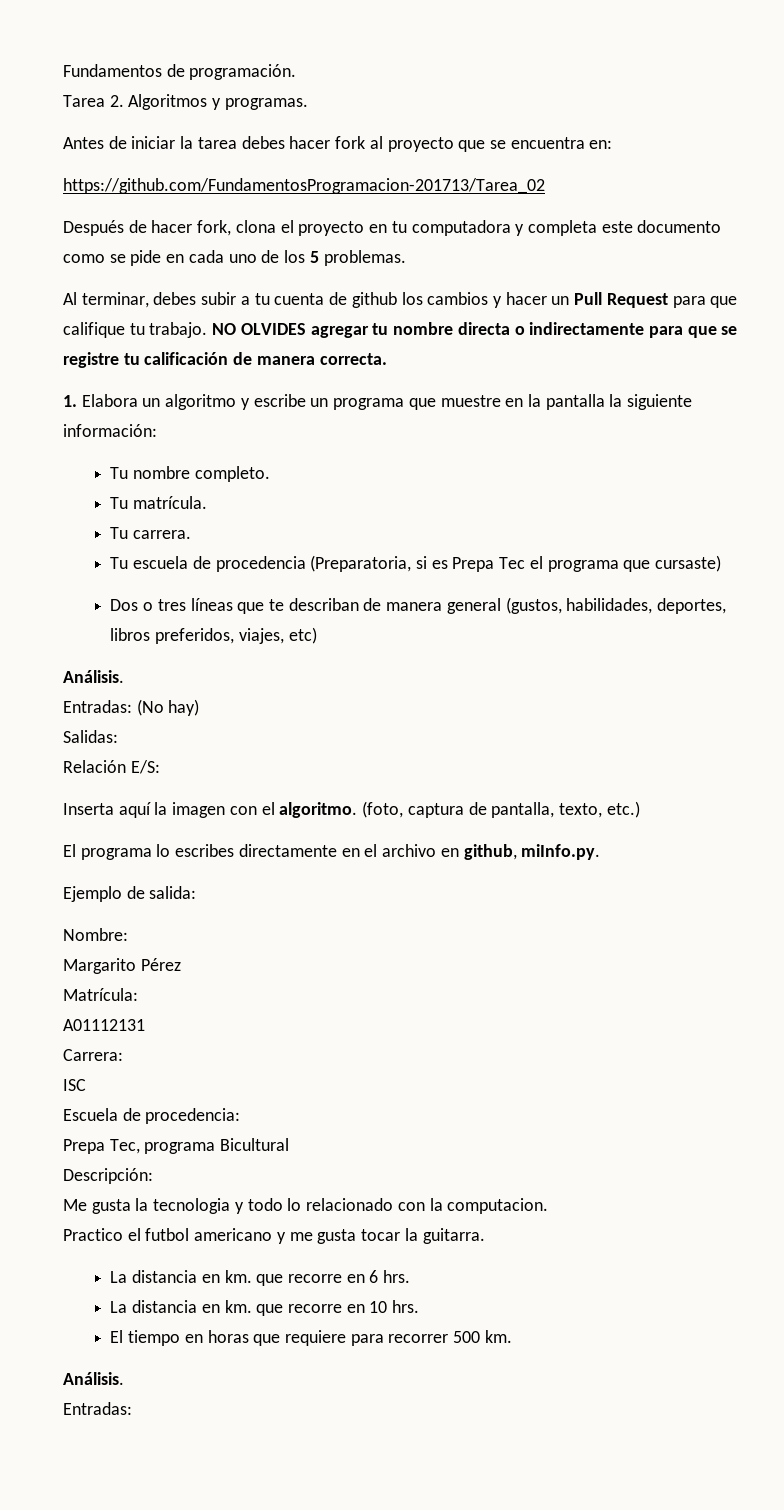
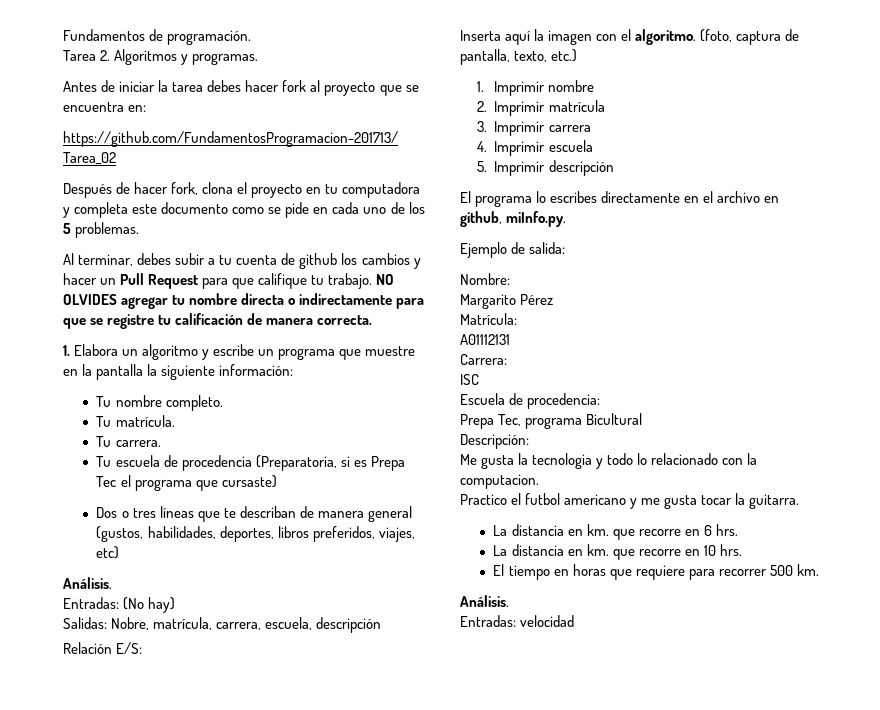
- Salidas:
+ Salidas: Nobre, matrícula, carrera, escuela, descripción
+ 1. Imprimir nombre
+ 2. Imprimir matrícula
+ 3. Imprimir carrera
+ 4. Imprimir escuela
+ 5. Imprimir descripción
  El tiempo en horas que requiere para recorrer 500 km.
  Análisis.
- Entradas:
+ Entradas: velocidad

